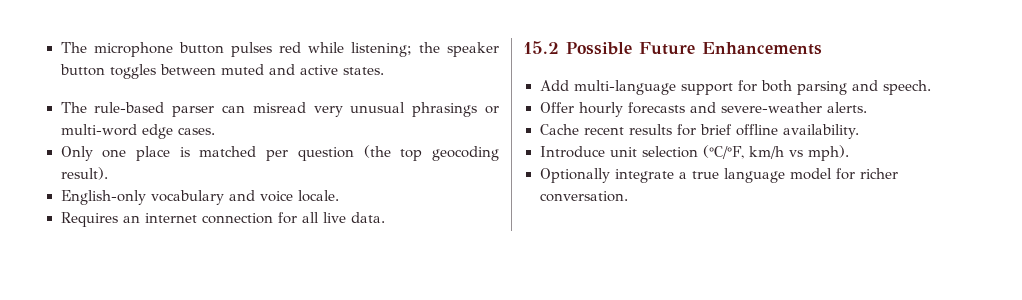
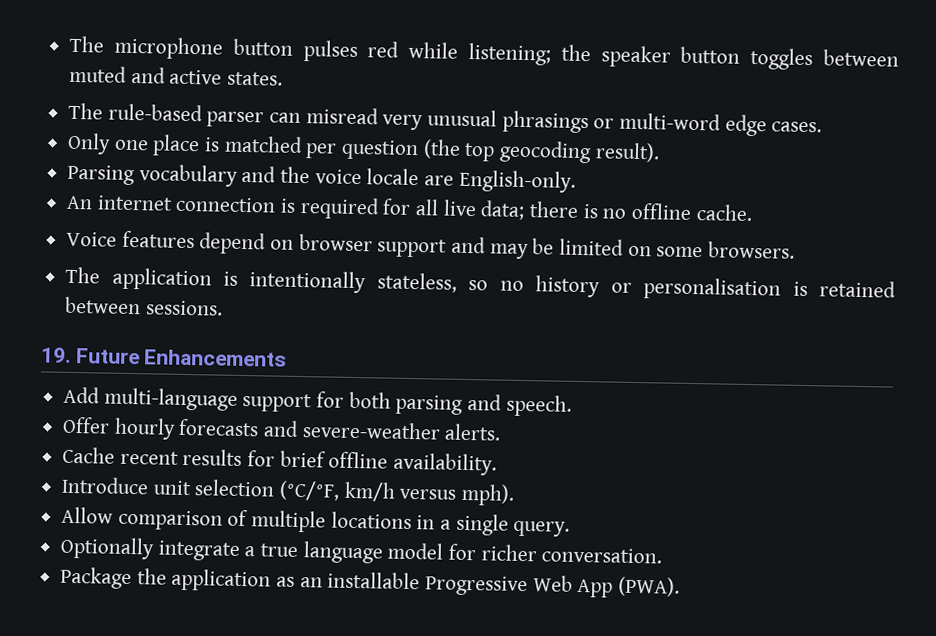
- English-only vocabulary and voice locale.
- Requires an internet connection for all live data.
- 15.2 Possible Future Enhancements
+ Parsing vocabulary and the voice locale are English-only.
+ An internet connection is required for all live data; there is no offline cache.
+ Voice features depend on browser support and may be limited on some browsers.
+ The application is intentionally stateless, so no history or personalisation is retained between sessions.
+ 19. Future Enhancements
- Introduce unit selection (°C/°F, km/h vs mph).
+ Introduce unit selection (°C/°F, km/h versus mph).
+ Allow comparison of multiple locations in a single query.
+ Package the application as an installable Progressive Web App (PWA).

